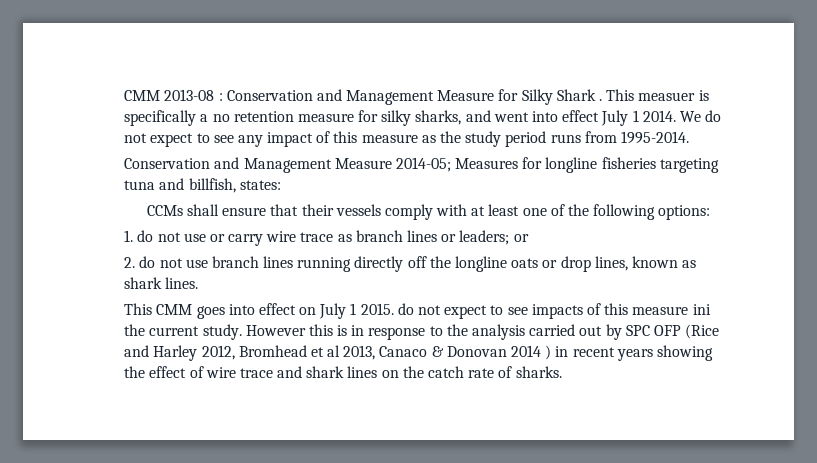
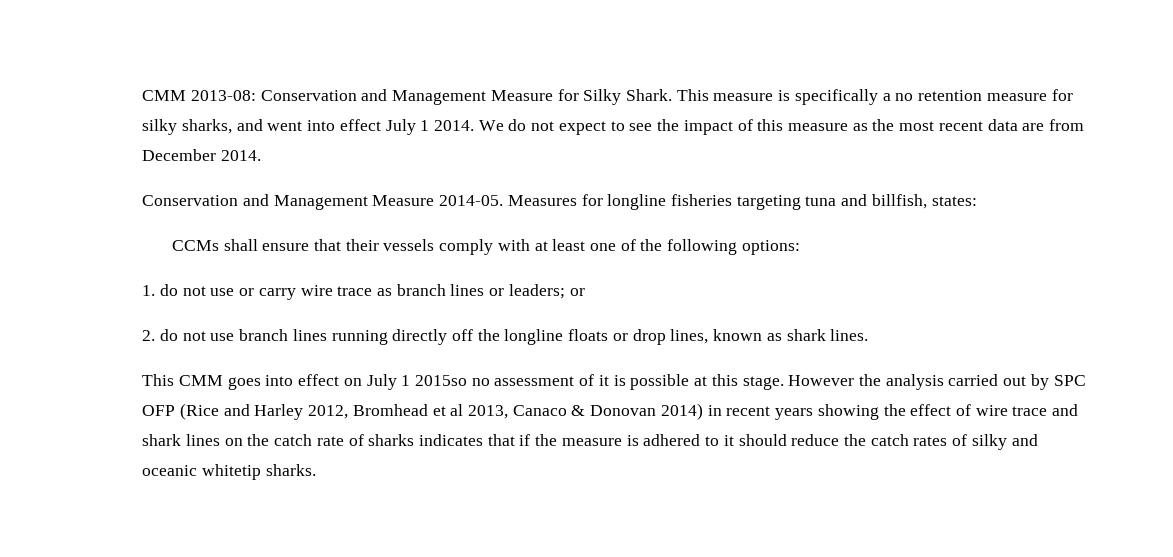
- CMM 2013-08 : Conservation and Management Measure for Silky Shark . This measuer is specifically a no retention measure for silky sharks, and went into effect July 1 2014.
+ CMM 2013-08: Conservation and Management Measure for Silky Shark. This measure is specifically a no retention measure for silky sharks, and went into effect July 1 2014.
- We do not expect to see any impact of this measure as the study period runs from 1995-2014.
- Conservation and Management Measure 2014-05; Measures for longline fisheries targeting tuna and billfish, states:
+ We do not expect to see the impact of this measure as the most recent data are from December 2014.
+ Conservation and Management Measure 2014-05. Measures for longline fisheries targeting tuna and billfish, states:
- 2. do not use branch lines running directly off the longline oats or drop lines, known as shark lines.
+ 2. do not use branch lines running directly off the longline floats or drop lines, known as shark lines.
- This CMM goes into effect on July 1 2015. do not expect to see impacts of this measure ini the current study. However this is in response to the analysis carried out by SPC OFP (Rice and Harley 2012, Bromhead et al 2013, Canaco & Donovan 2014 ) in recent years showing the effect of wire trace and shark lines on the catch rate of sharks.
+ This CMM goes into effect on July 1 2015so no assessment of it is possible at this stage. However the analysis carried out by SPC OFP (Rice and Harley 2012, Bromhead et al 2013, Canaco & Donovan 2014) in recent years showing the effect of wire trace and shark lines on the catch rate of sharks indicates that if the measure is adhered to it should reduce the catch rates of silky and oceanic whitetip sharks.

